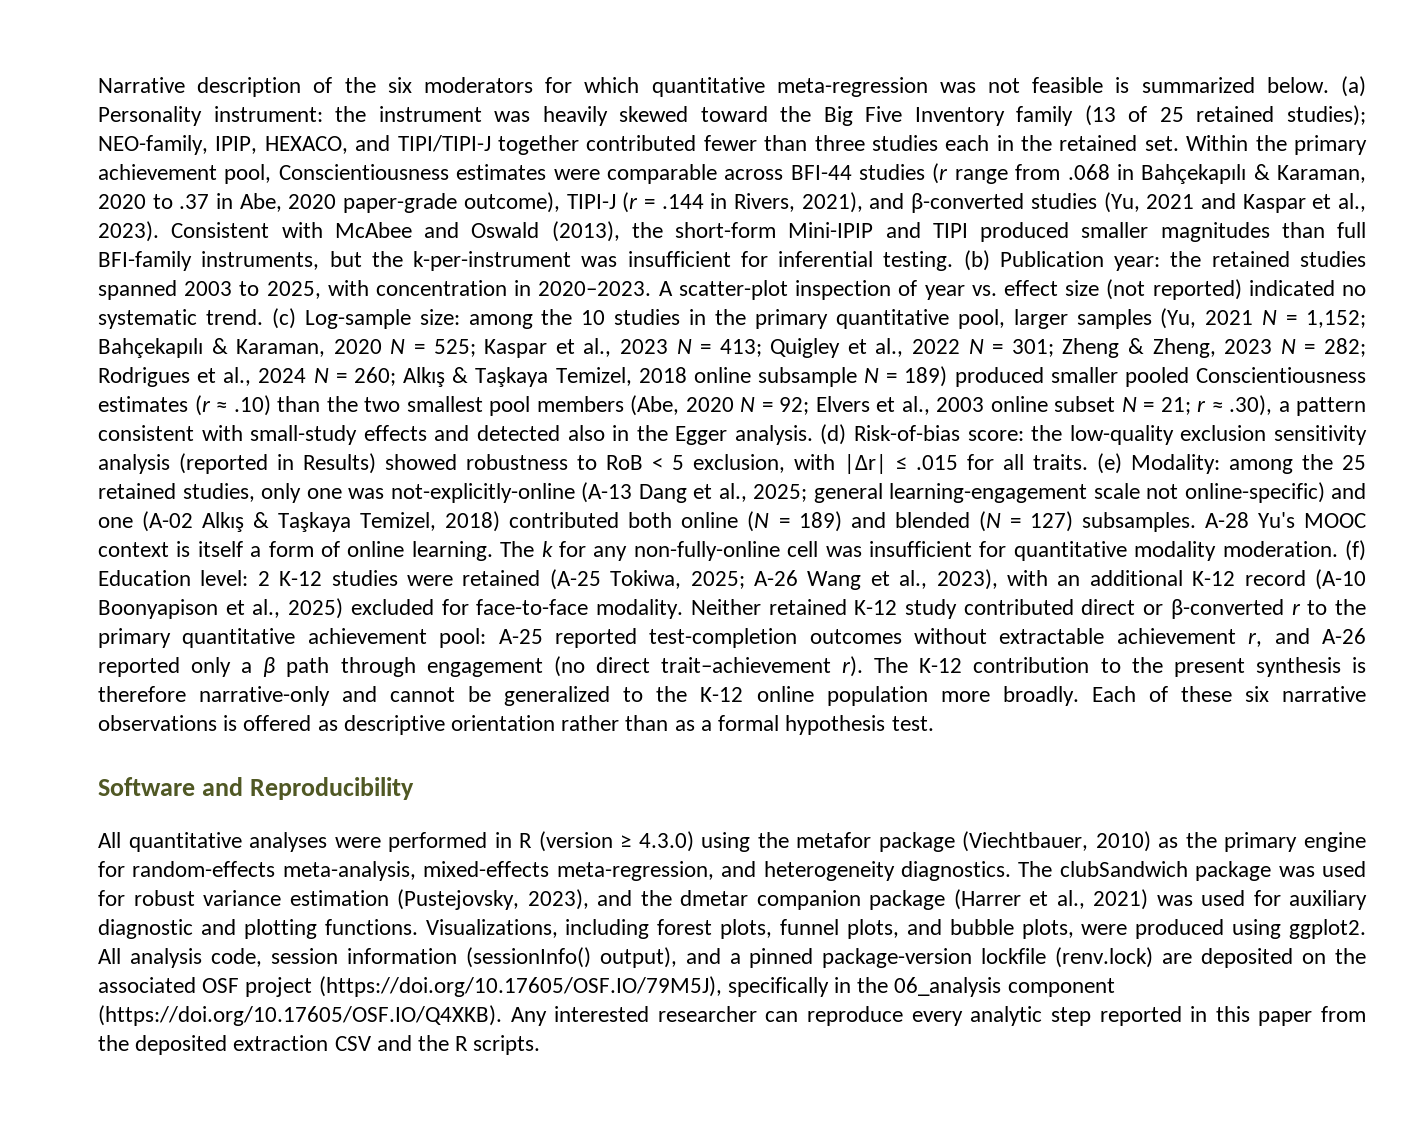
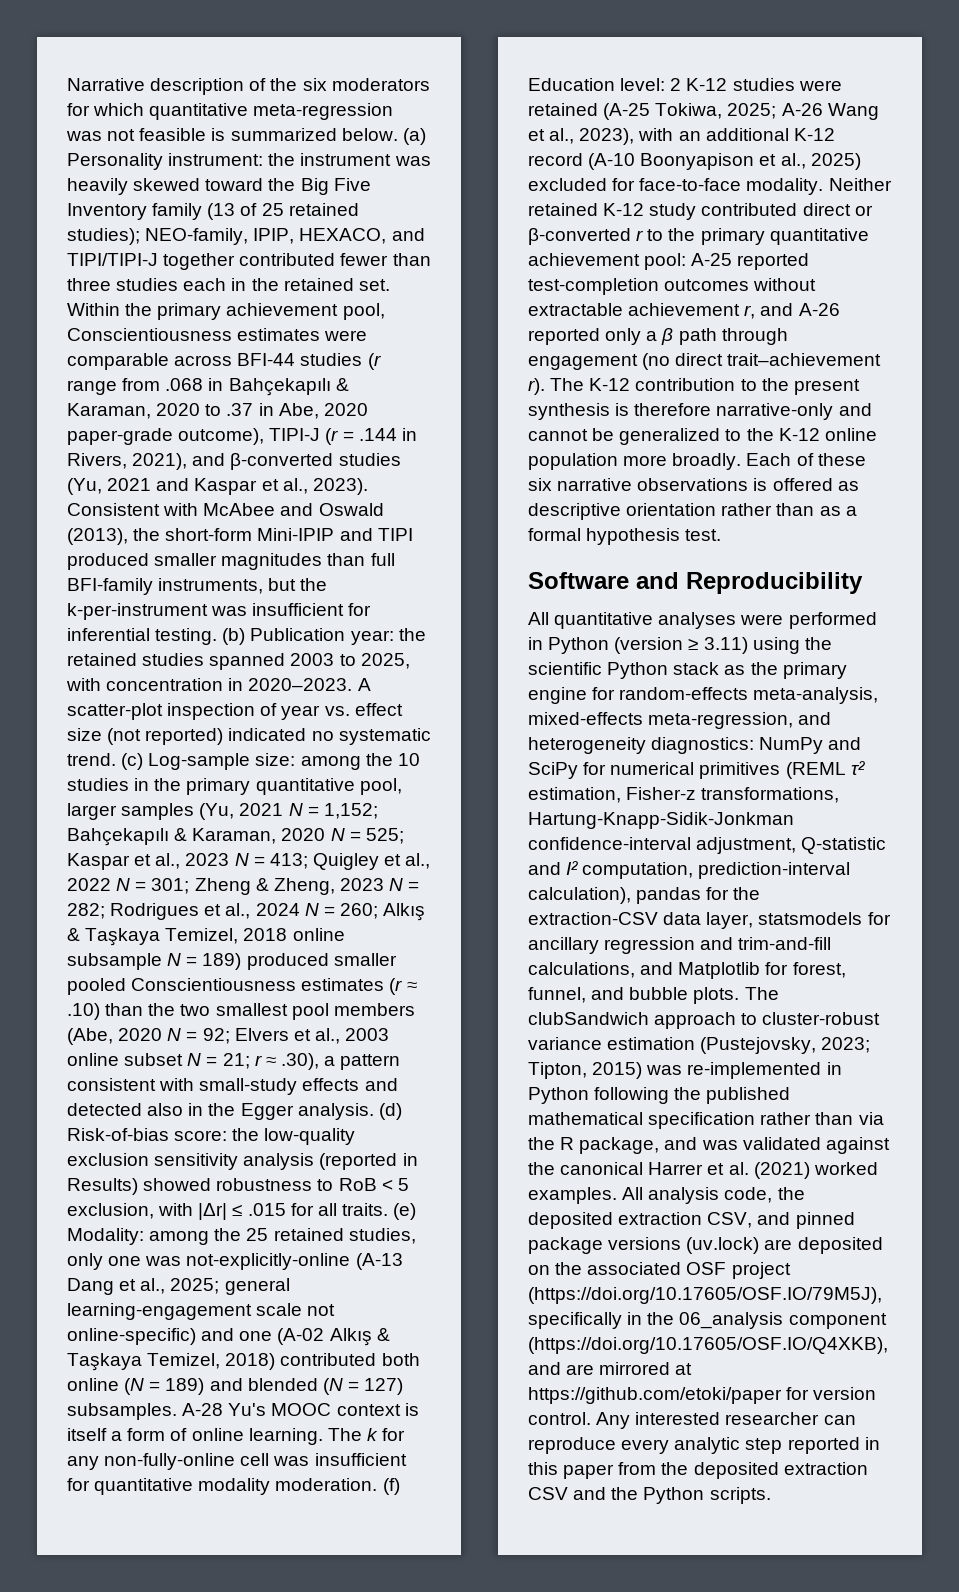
- All quantitative analyses were performed in R (version ≥ 4.3.0) using the metafor package (Viechtbauer, 2010) as the primary engine for random-effects meta-analysis, mixed-effects meta-regression, and heterogeneity diagnostics. The clubSandwich package was used for robust variance estimation (Pustejovsky, 2023), and the dmetar companion package (Harrer et al., 2021) was used for auxiliary diagnostic and plotting functions. Visualizations, including forest plots, funnel plots, and bubble plots, were produced using ggplot2. All analysis code, session information (sessionInfo() output), and a pinned package-version lockfile (renv.lock) are deposited on the associated OSF project (https://doi.org/10.17605/OSF.IO/79M5J), specifically in the 06_analysis component (https://doi.org/10.17605/OSF.IO/Q4XKB). Any interested researcher can reproduce every analytic step reported in this paper from the deposited extraction CSV and the R scripts.
+ All quantitative analyses were performed in Python (version ≥ 3.11) using the scientific Python stack as the primary engine for random-effects meta-analysis, mixed-effects meta-regression, and heterogeneity diagnostics: NumPy and SciPy for numerical primitives (REML τ² estimation, Fisher-z transformations, Hartung-Knapp-Sidik-Jonkman confidence-interval adjustment, Q-statistic and I² computation, prediction-interval calculation), pandas for the extraction-CSV data layer, statsmodels for ancillary regression and trim-and-fill calculations, and Matplotlib for forest, funnel, and bubble plots. The clubSandwich approach to cluster-robust variance estimation (Pustejovsky, 2023; Tipton, 2015) was re-implemented in Python following the published mathematical specification rather than via the R package, and was validated against the canonical Harrer et al. (2021) worked examples. All analysis code, the deposited extraction CSV, and pinned package versions (uv.lock) are deposited on the associated OSF project (https://doi.org/10.17605/OSF.IO/79M5J), specifically in the 06_analysis component (https://doi.org/10.17605/OSF.IO/Q4XKB), and are mirrored at https://github.com/etoki/paper for version control. Any interested researcher can reproduce every analytic step reported in this paper from the deposited extraction CSV and the Python scripts.

